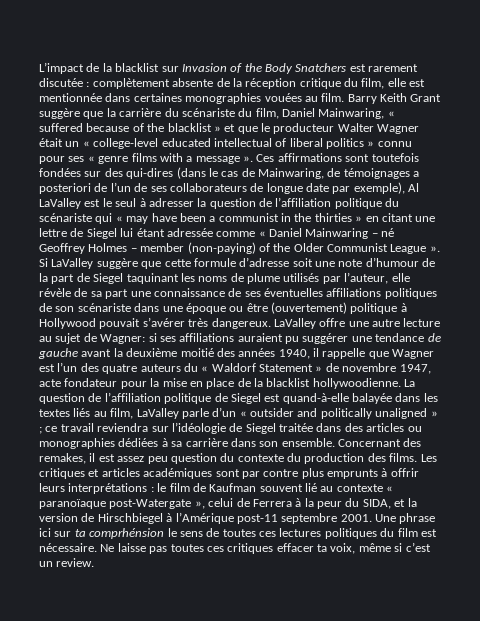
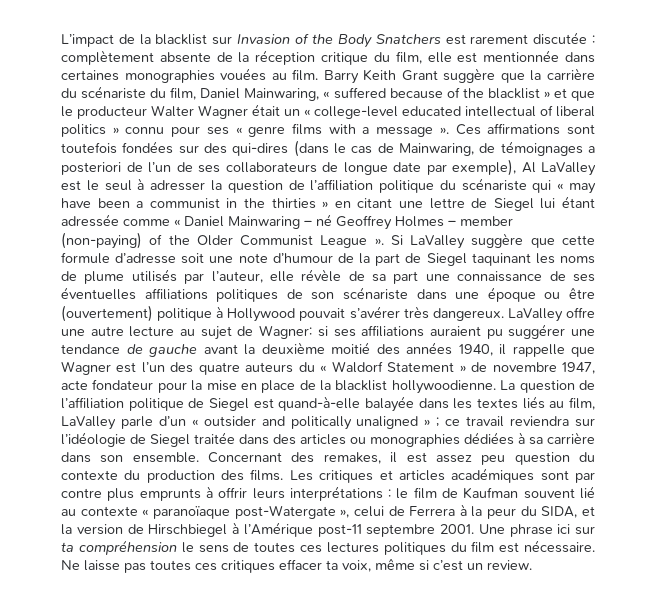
- Une phrase ici sur ta comprhénsion le sens de toutes ces lectures politiques du film est nécessaire.
+ Une phrase ici sur ta compréhension le sens de toutes ces lectures politiques du film est nécessaire.

